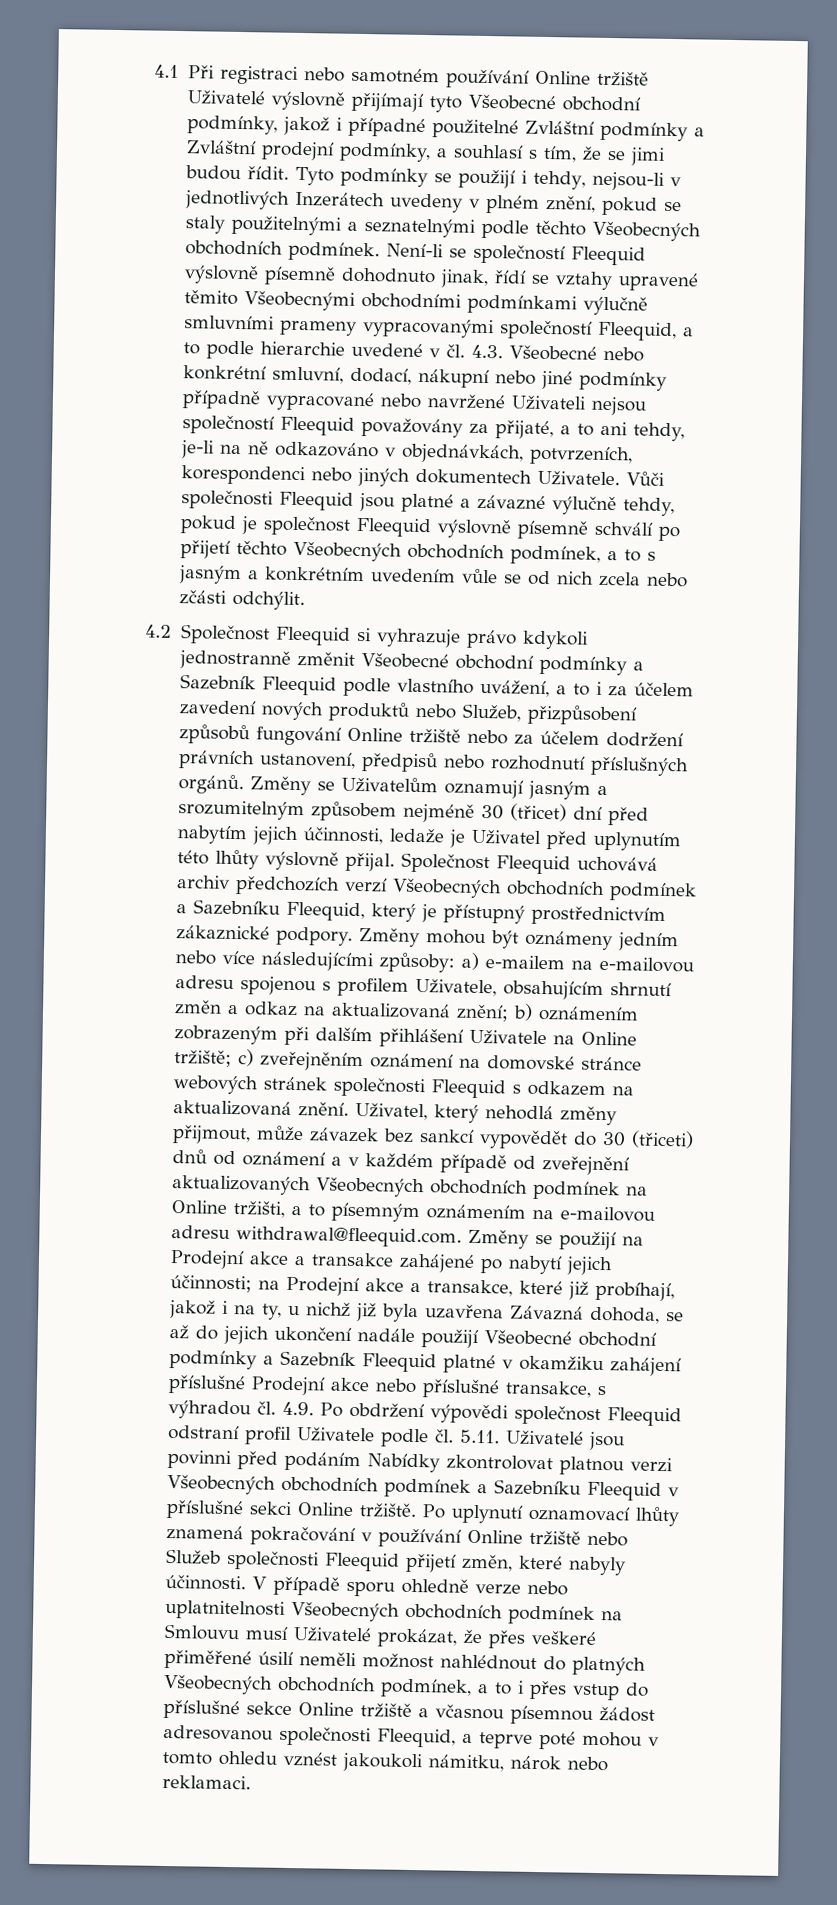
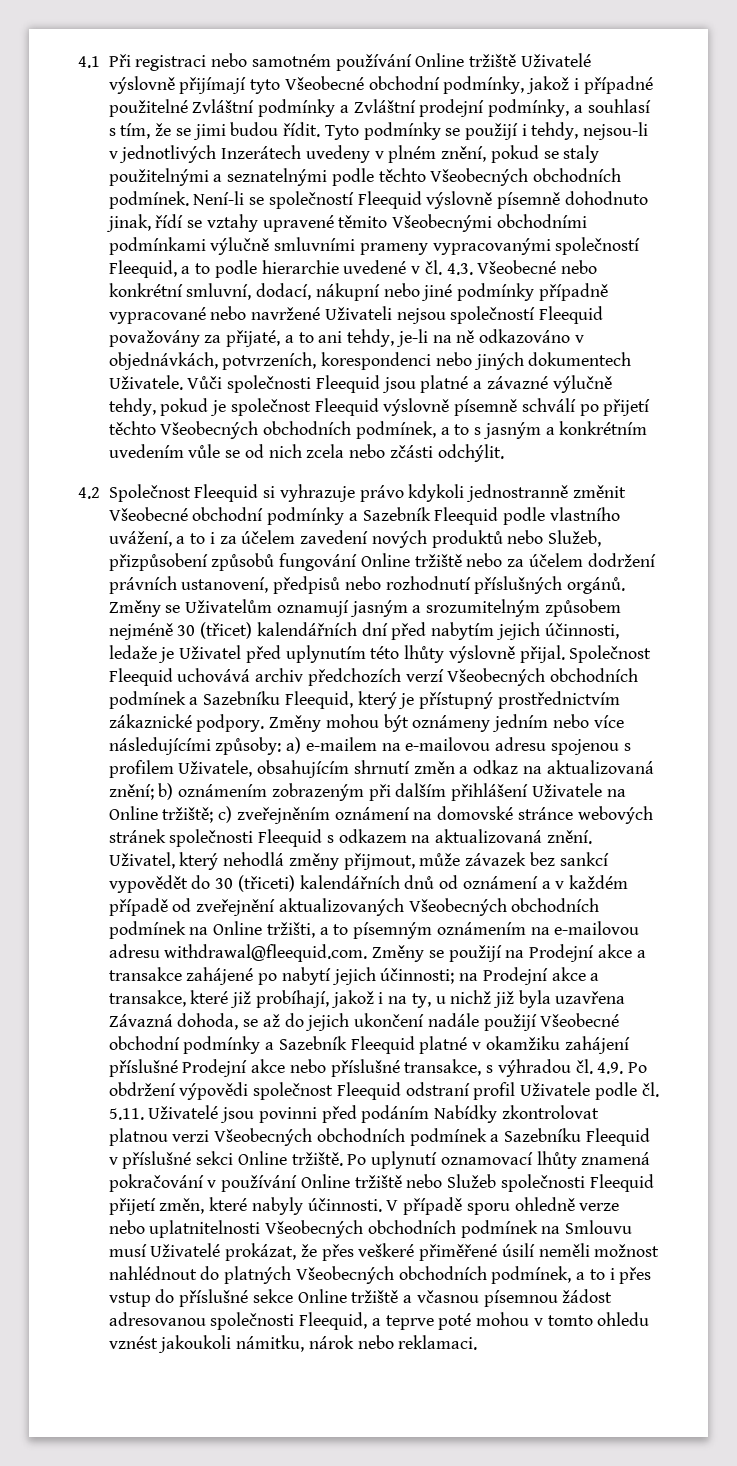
- Změny se Uživatelům oznamují jasným a srozumitelným způsobem nejméně 30 (třicet) dní před nabytím jejich účinnosti, ledaže je Uživatel před uplynutím této lhůty výslovně přijal.
+ Změny se Uživatelům oznamují jasným a srozumitelným způsobem nejméně 30 (třicet) kalendářních dní před nabytím jejich účinnosti, ledaže je Uživatel před uplynutím této lhůty výslovně přijal.
- Uživatel, který nehodlá změny přijmout, může závazek bez sankcí vypovědět do 30 (třiceti) dnů od oznámení a v každém případě od zveřejnění aktualizovaných Všeobecných obchodních podmínek na Online tržišti, a to písemným oznámením na e-mailovou adresu withdrawal@fleequid.com. Změny se použijí na Prodejní akce a transakce zahájené po nabytí jejich účinnosti;
+ Uživatel, který nehodlá změny přijmout, může závazek bez sankcí vypovědět do 30 (třiceti) kalendářních dnů od oznámení a v každém případě od zveřejnění aktualizovaných Všeobecných obchodních podmínek na Online tržišti, a to písemným oznámením na e-mailovou adresu withdrawal@fleequid.com. Změny se použijí na Prodejní akce a transakce zahájené po nabytí jejich účinnosti;

